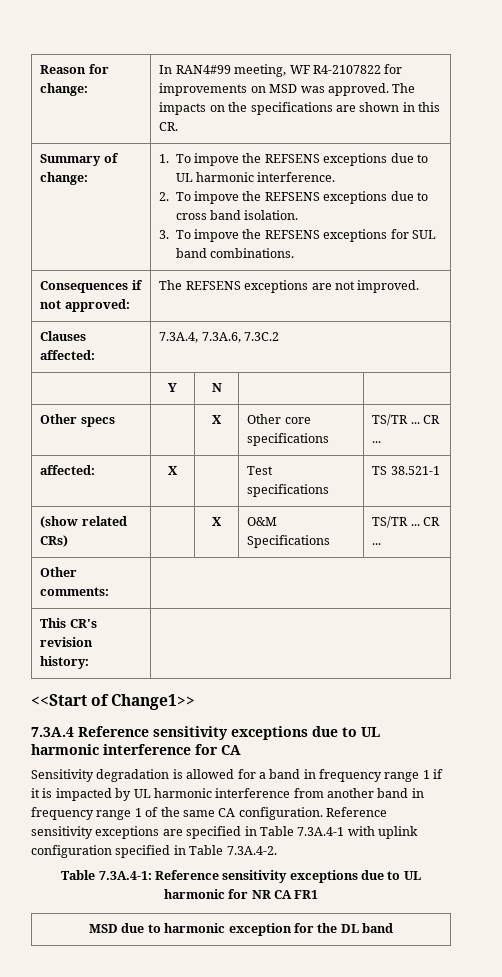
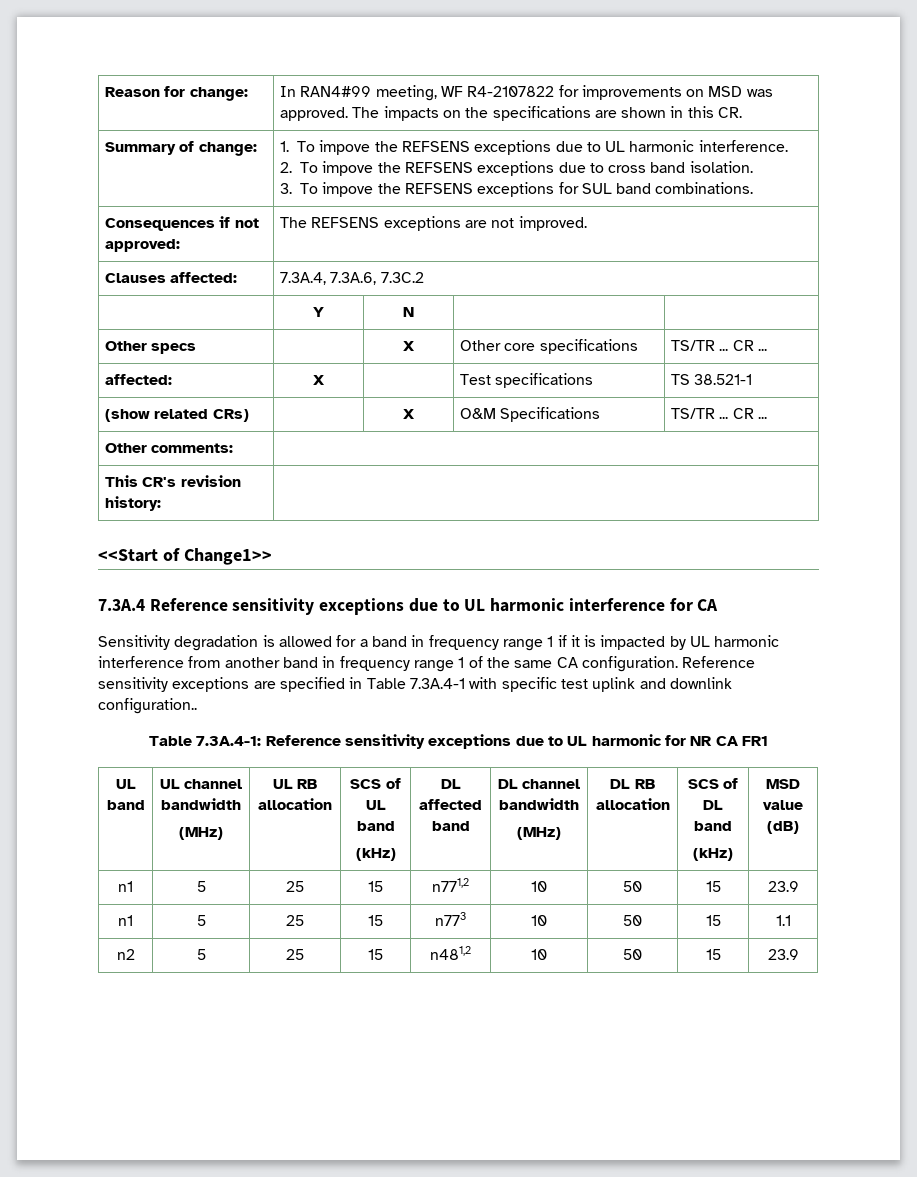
- Reference sensitivity exceptions are specified in Table 7.3A.4-1 with uplink configuration specified in Table 7.3A.4-2.
+ Reference sensitivity exceptions are specified in Table 7.3A.4-1 with specific test uplink and downlink configuration..
- MSD due to harmonic exception for the DL band
+ UL band | UL channel bandwidth
+ (MHz) | UL RB allocation | SCS of UL band
+ (kHz) | DL affected band | DL channel bandwidth
+ (MHz) | DL RB allocation | SCS of DL band
+ (kHz) | MSD value (dB)
+ n1 | 5 | 25 | 15 | n771,2 | 10 | 50 | 15 | 23.9
+ n1 | 5 | 25 | 15 | n773 | 10 | 50 | 15 | 1.1
+ n2 | 5 | 25 | 15 | n481,2 | 10 | 50 | 15 | 23.9

